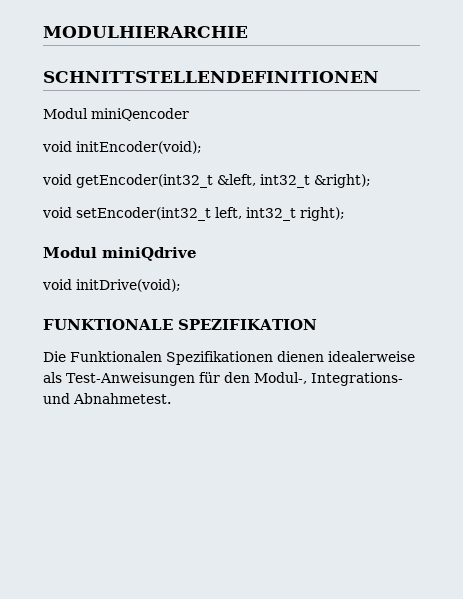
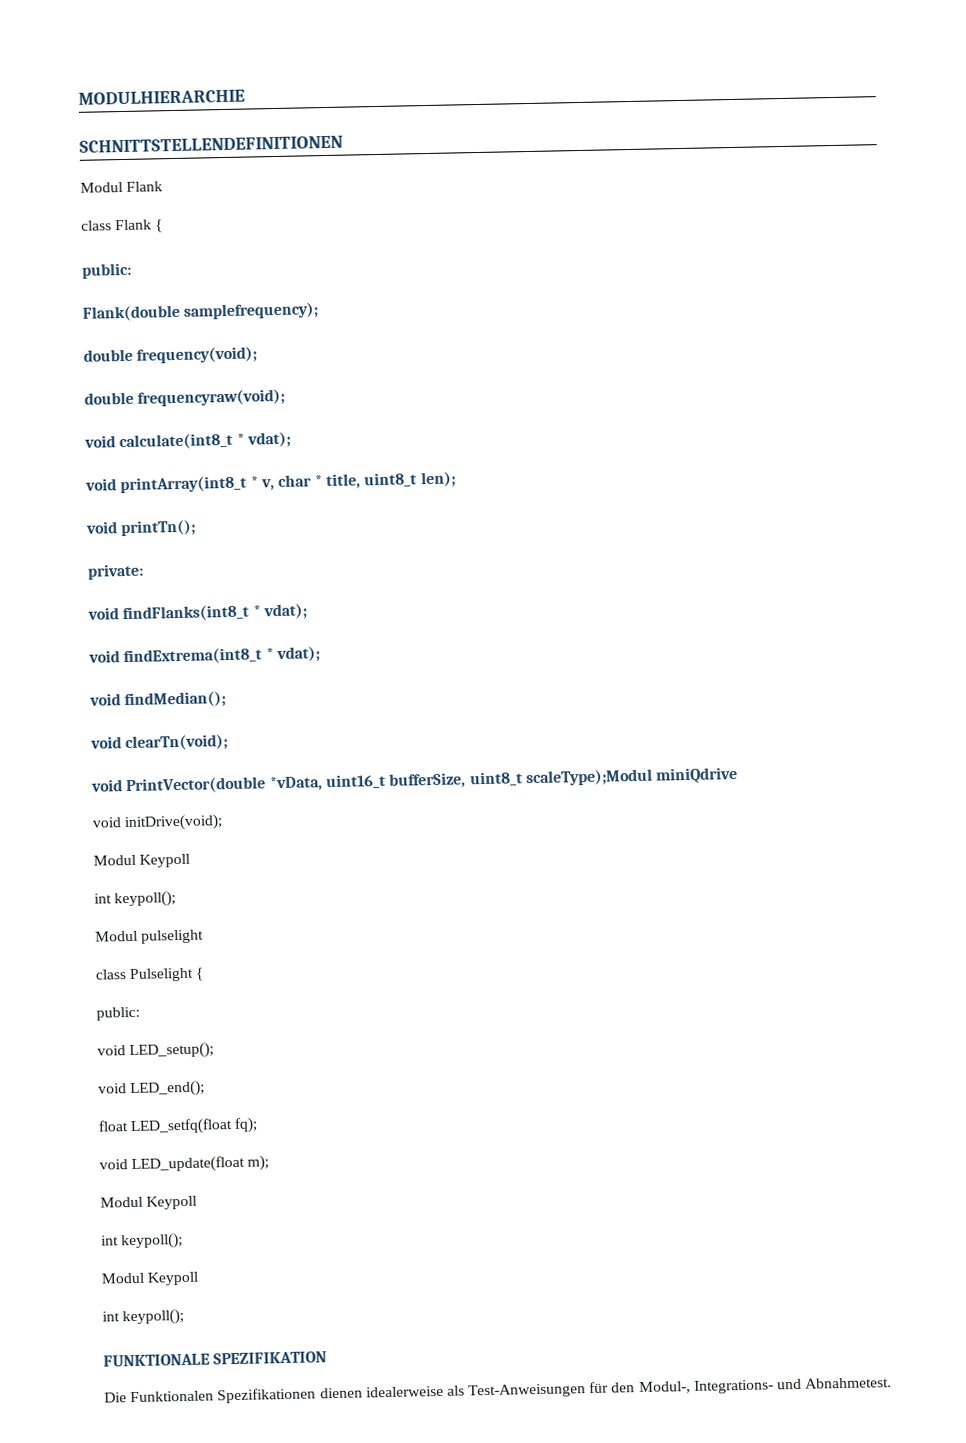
- Modul miniQencoder
- void initEncoder(void);
- void getEncoder(int32_t &left, int32_t &right);
- void setEncoder(int32_t left, int32_t right);
- Modul miniQdrive
+ Modul Flank
+ class Flank {
+ public:
+ Flank(double samplefrequency);
+ double frequency(void);
+ double frequencyraw(void);
+ void calculate(int8_t * vdat);
+ void printArray(int8_t * v, char * title, uint8_t len);
+ void printTn();
+ private:
+ void findFlanks(int8_t * vdat);
+ void findExtrema(int8_t * vdat);
+ void findMedian();
+ void clearTn(void);
+ void PrintVector(double *vData, uint16_t bufferSize, uint8_t scaleType);Modul miniQdrive
  void initDrive(void);
+ Modul Keypoll
+ int keypoll();
+ Modul pulselight
+ class Pulselight {
+ public:
+ void LED_setup();
+ void LED_end();
+ float LED_setfq(float fq);
+ void LED_update(float m);
+ Modul Keypoll
+ int keypoll();
+ Modul Keypoll
+ int keypoll();

